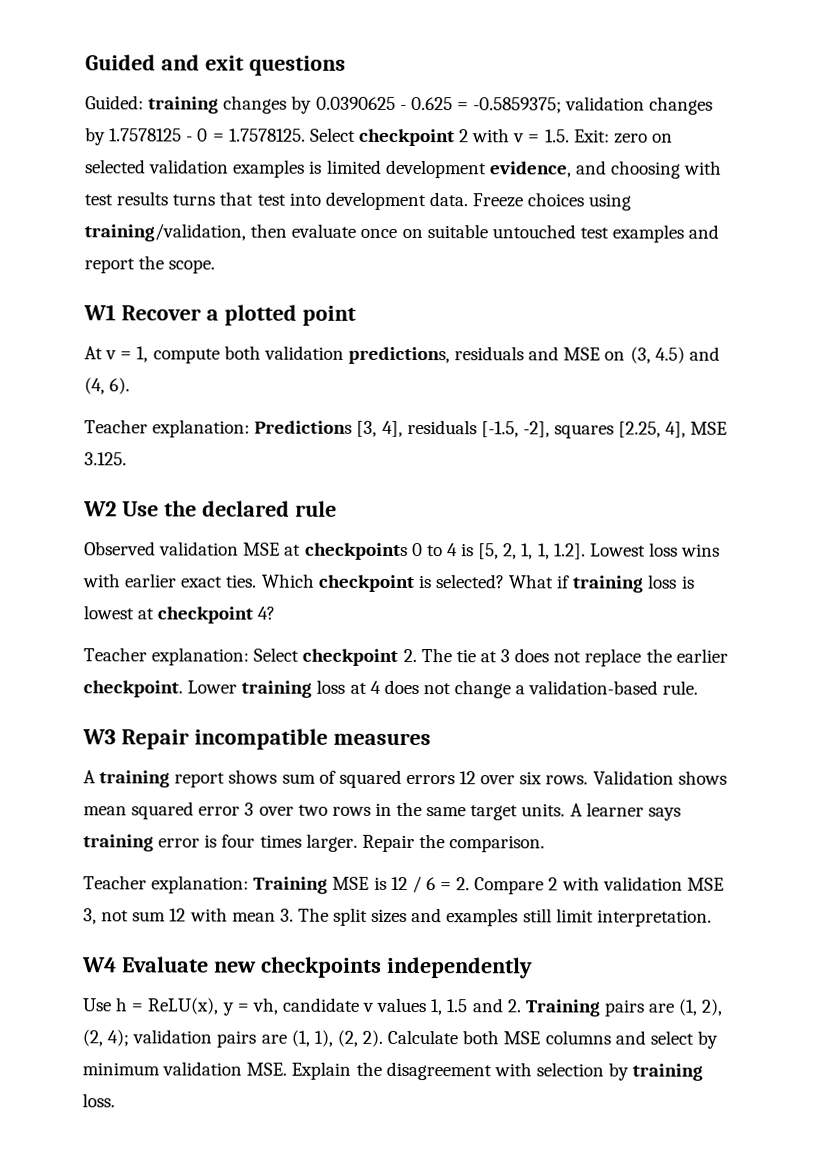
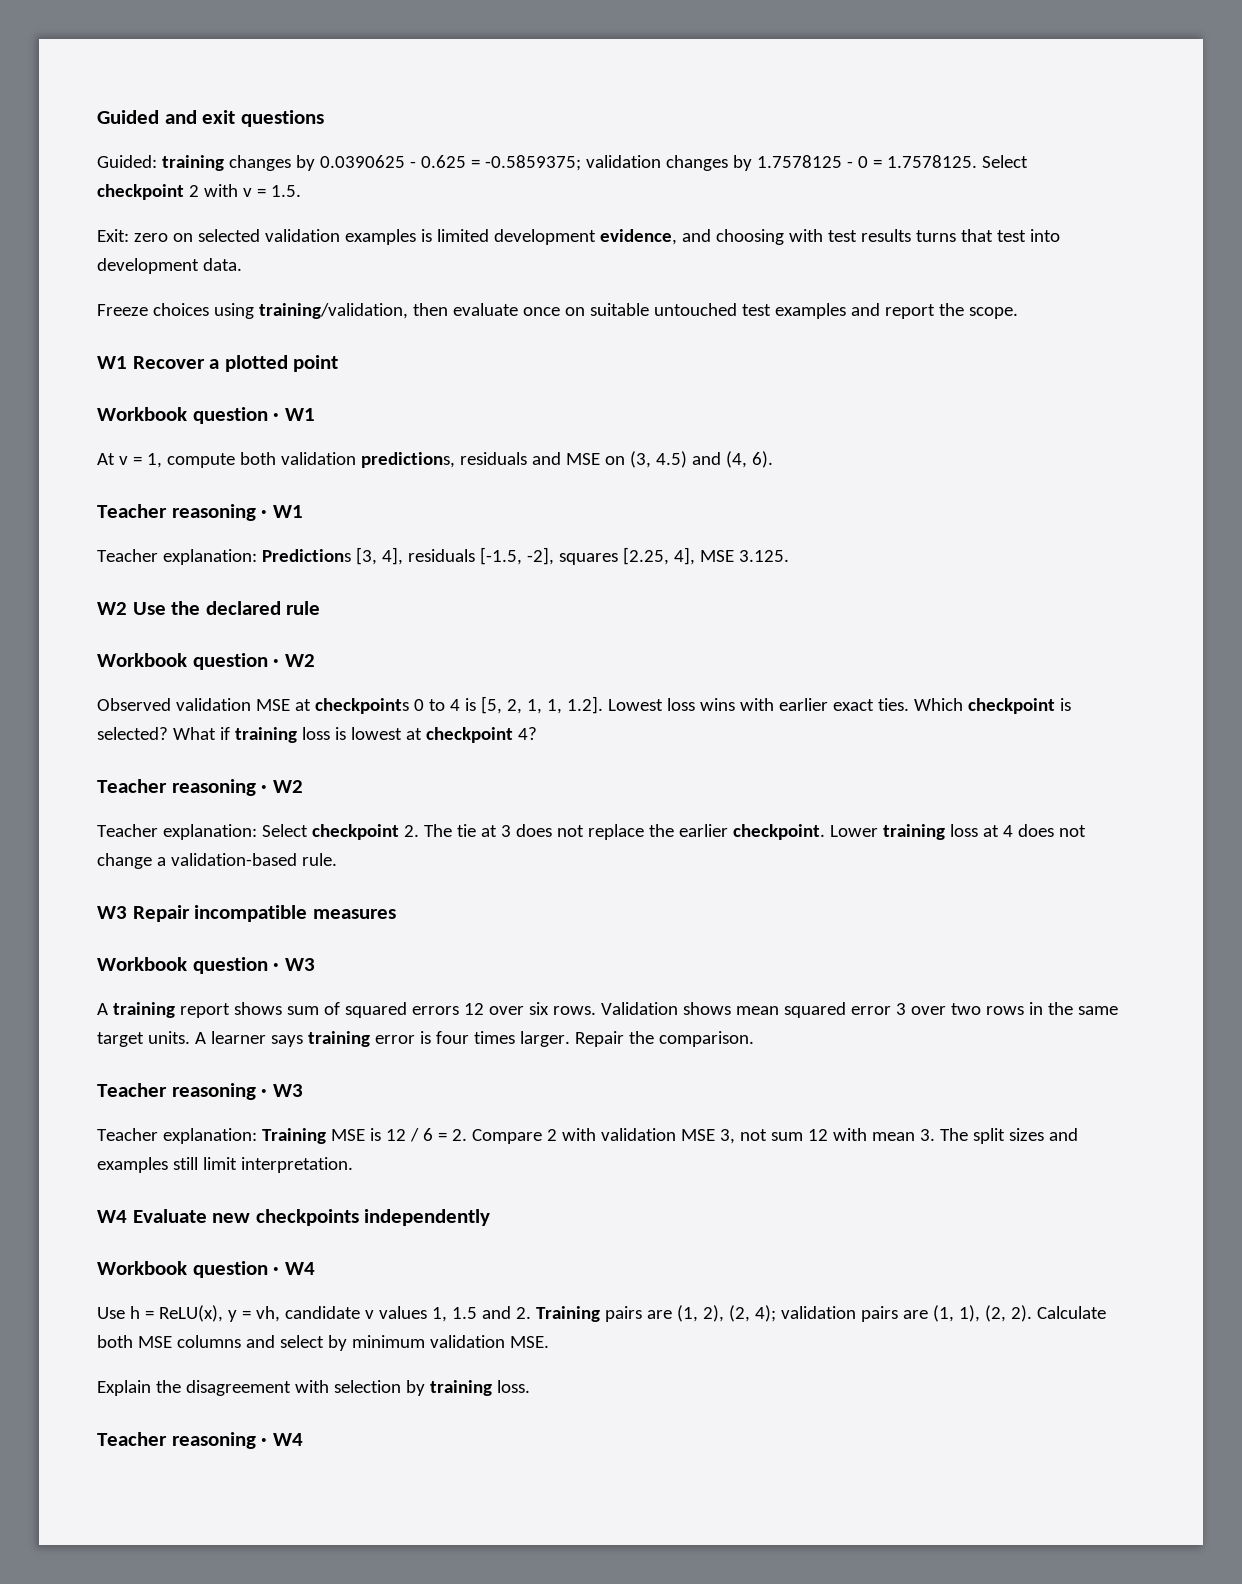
- validation changes by 1.7578125 - 0 = 1.7578125. Select checkpoint 2 with v = 1.5. Exit:
+ validation changes by 1.7578125 - 0 = 1.7578125. Select checkpoint 2 with v = 1.5.
+ Exit:
- zero on selected validation examples is limited development evidence, and choosing with test results turns that test into development data. Freeze choices using training/validation, then evaluate once on suitable untouched test examples and report the scope.
+ zero on selected validation examples is limited development evidence, and choosing with test results turns that test into development data.
+ Freeze choices using training/validation, then evaluate once on suitable untouched test examples and report the scope.
+ Workbook question · W1
+ Teacher reasoning · W1
+ Workbook question · W2
+ Teacher reasoning · W2
+ Workbook question · W3
+ Teacher reasoning · W3
+ Workbook question · W4
- Calculate both MSE columns and select by minimum validation MSE. Explain the disagreement with selection by training loss.
+ Calculate both MSE columns and select by minimum validation MSE.
+ Explain the disagreement with selection by training loss.
+ Teacher reasoning · W4

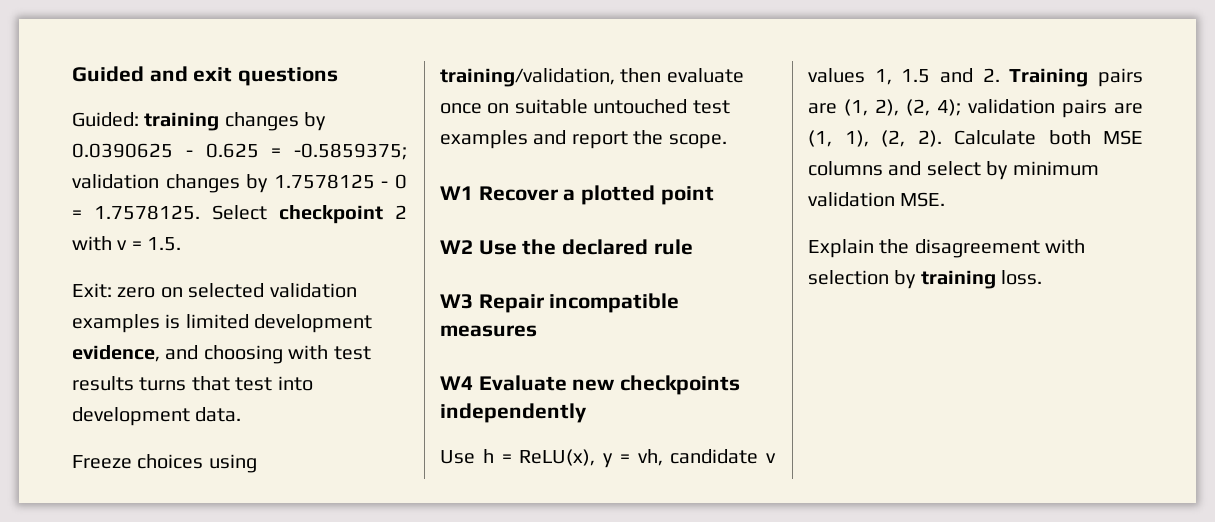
- Workbook question · W1
- At v = 1, compute both validation predictions, residuals and MSE on (3, 4.5) and (4, 6).
- Teacher reasoning · W1
- Teacher explanation: Predictions [3, 4], residuals [-1.5, -2], squares [2.25, 4], MSE 3.125.
- Workbook question · W2
- Observed validation MSE at checkpoints 0 to 4 is [5, 2, 1, 1, 1.2]. Lowest loss wins with earlier exact ties. Which checkpoint is selected? What if training loss is lowest at checkpoint 4?
- Teacher reasoning · W2
- Teacher explanation: Select checkpoint 2. The tie at 3 does not replace the earlier checkpoint. Lower training loss at 4 does not change a validation-based rule.
  W3 Repair incompatible measures
- Workbook question · W3
- A training report shows sum of squared errors 12 over six rows. Validation shows mean squared error 3 over two rows in the same target units. A learner says training error is four times larger. Repair the comparison.
- Teacher reasoning · W3
- Teacher explanation: Training MSE is 12 / 6 = 2. Compare 2 with validation MSE 3, not sum 12 with mean 3. The split sizes and examples still limit interpretation.
- Workbook question · W4
- Teacher reasoning · W4

